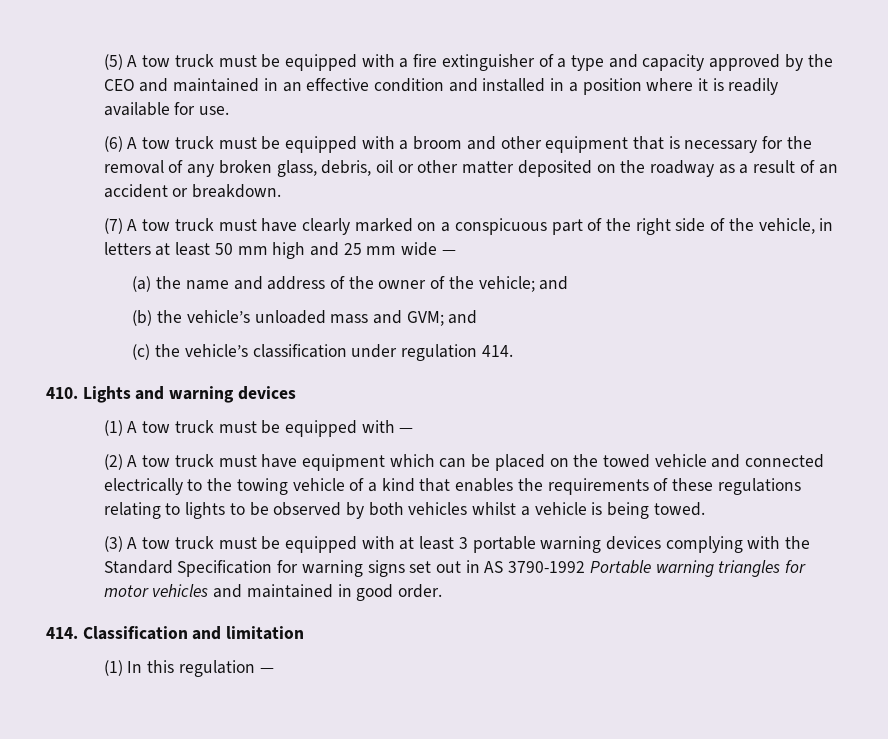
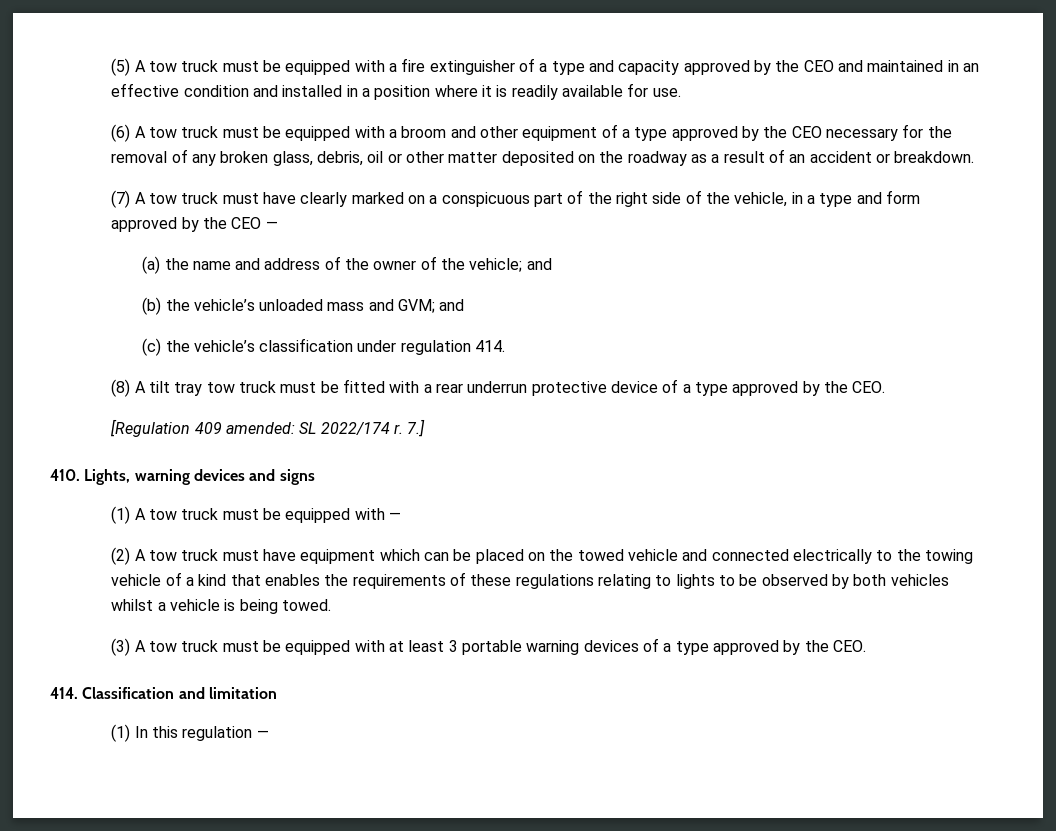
- (6) A tow truck must be equipped with a broom and other equipment that is necessary for the removal of any broken glass, debris, oil or other matter deposited on the roadway as a result of an accident or breakdown.
+ (6) A tow truck must be equipped with a broom and other equipment of a type approved by the CEO necessary for the removal of any broken glass, debris, oil or other matter deposited on the roadway as a result of an accident or breakdown.
- (7) A tow truck must have clearly marked on a conspicuous part of the right side of the vehicle, in letters at least 50 mm high and 25 mm wide —
+ (7) A tow truck must have clearly marked on a conspicuous part of the right side of the vehicle, in a type and form approved by the CEO —
+ (8) A tilt tray tow truck must be fitted with a rear underrun protective device of a type approved by the CEO.
+ [Regulation 409 amended: SL 2022/174 r. 7.]
- 410. Lights and warning devices
+ 410. Lights, warning devices and signs
- (3) A tow truck must be equipped with at least 3 portable warning devices complying with the Standard Specification for warning signs set out in AS 3790-1992 Portable warning triangles for motor vehicles and maintained in good order.
+ (3) A tow truck must be equipped with at least 3 portable warning devices of a type approved by the CEO.

